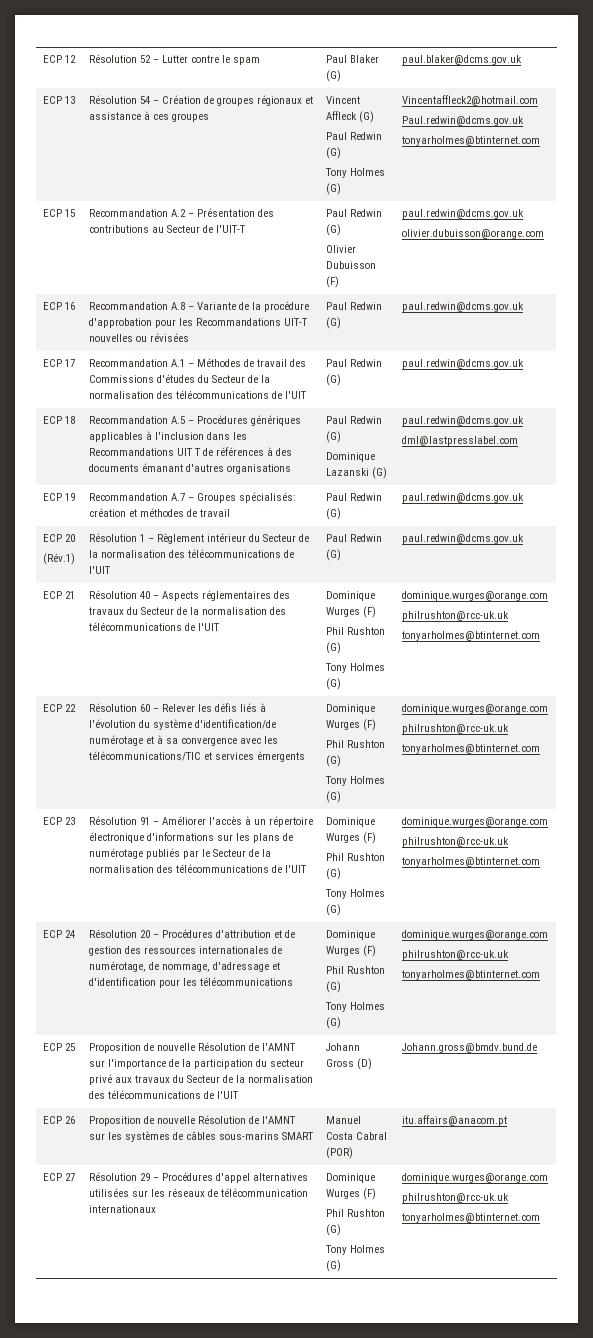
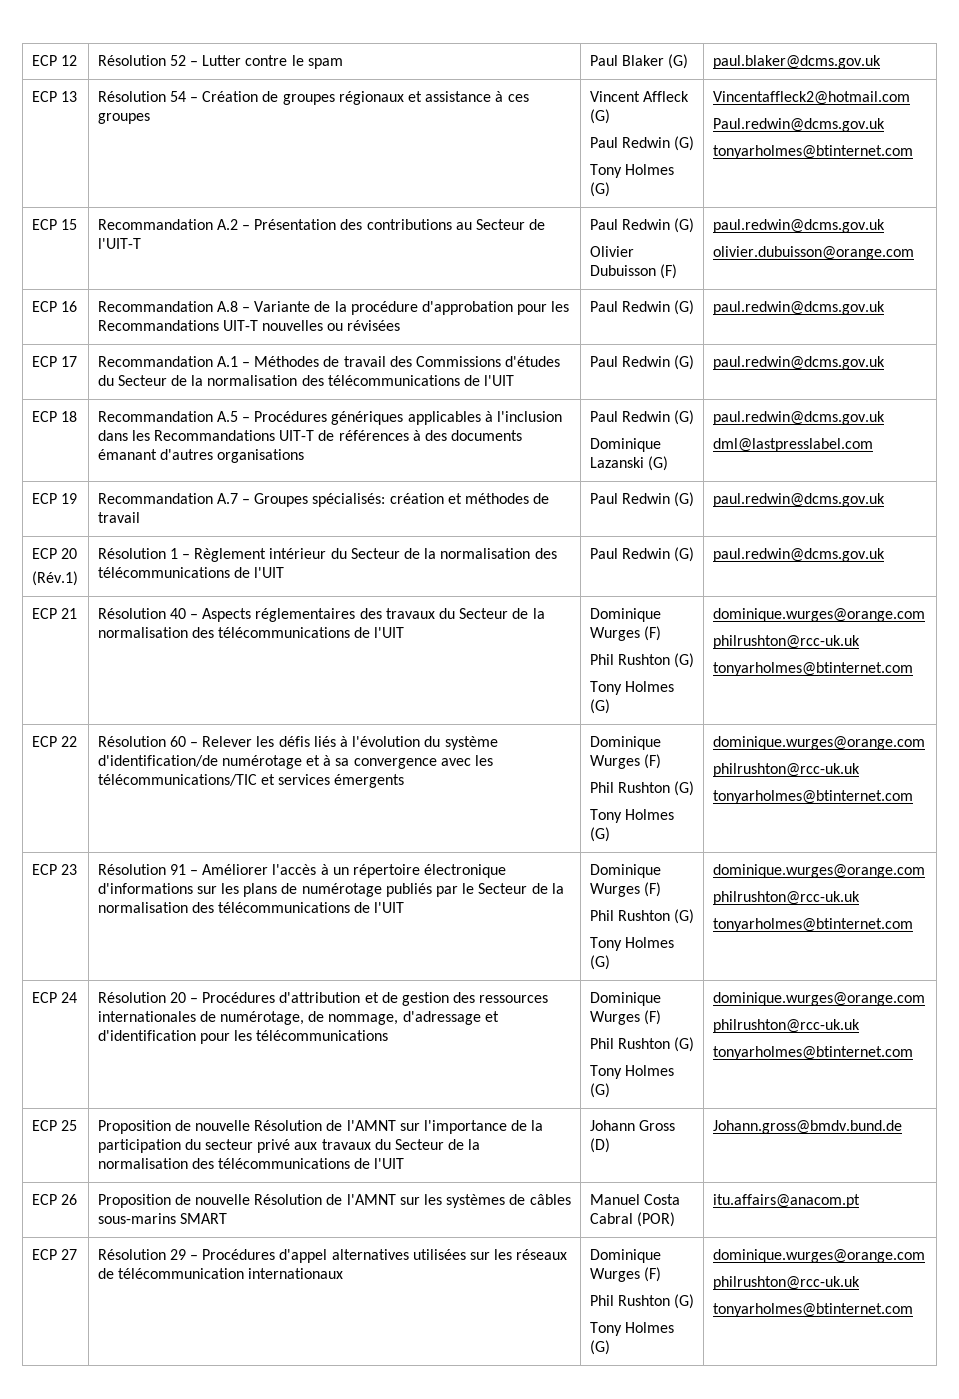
- ECP 18 | Recommandation A.5 – Procédures génériques applicables à l'inclusion dans les Recommandations UIT T de références à des documents émanant d'autres organisations | Paul Redwin (G)
+ ECP 18 | Recommandation A.5 – Procédures génériques applicables à l'inclusion dans les Recommandations UIT-T de références à des documents émanant d'autres organisations | Paul Redwin (G)

